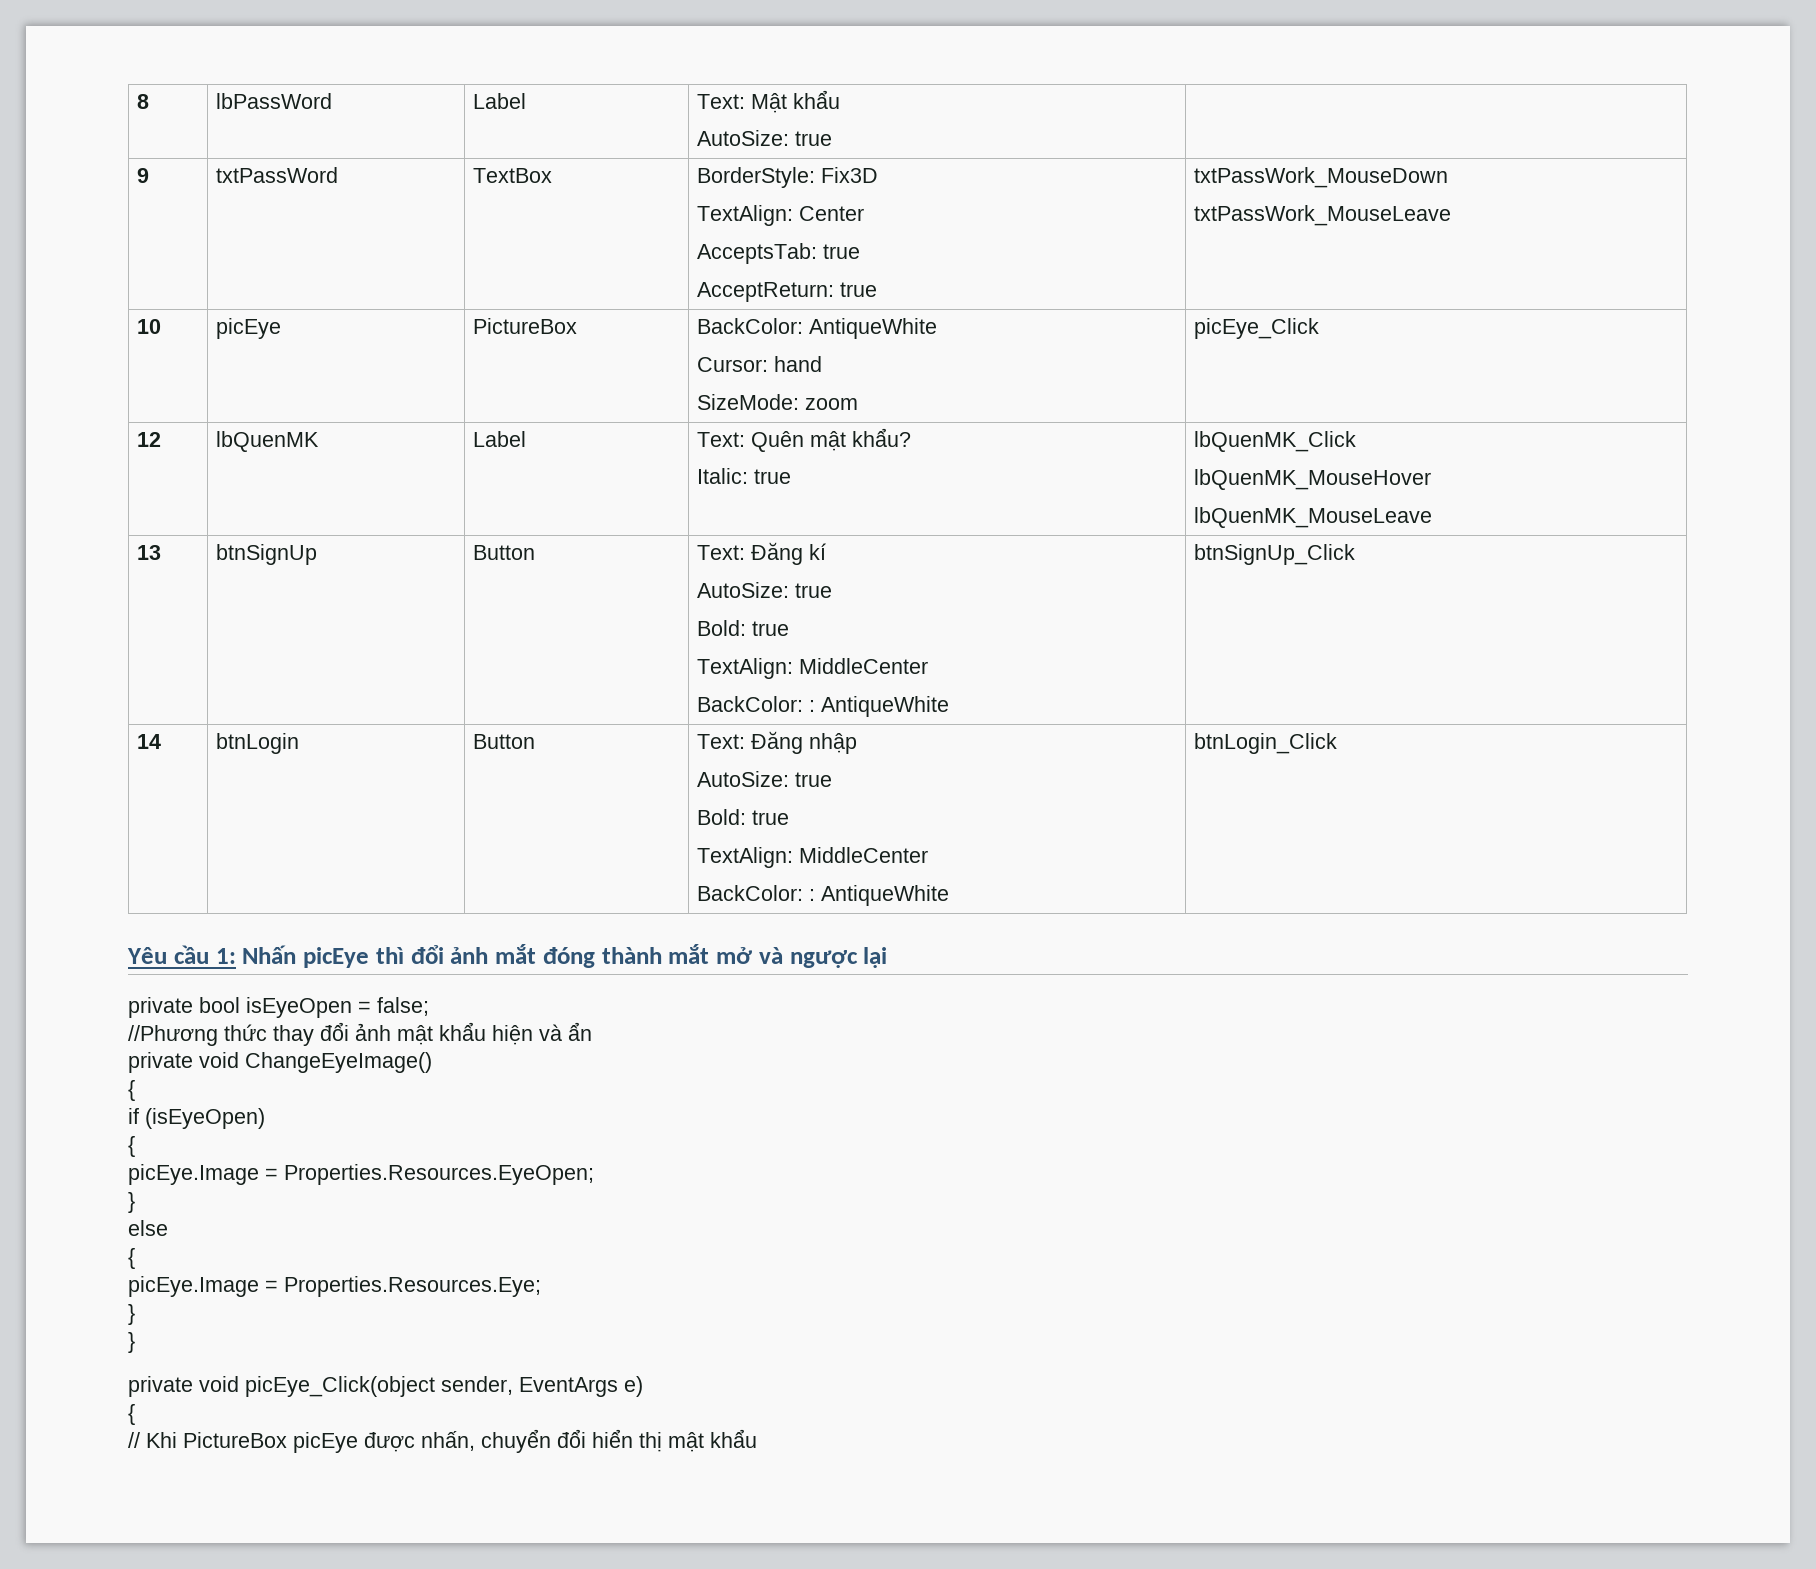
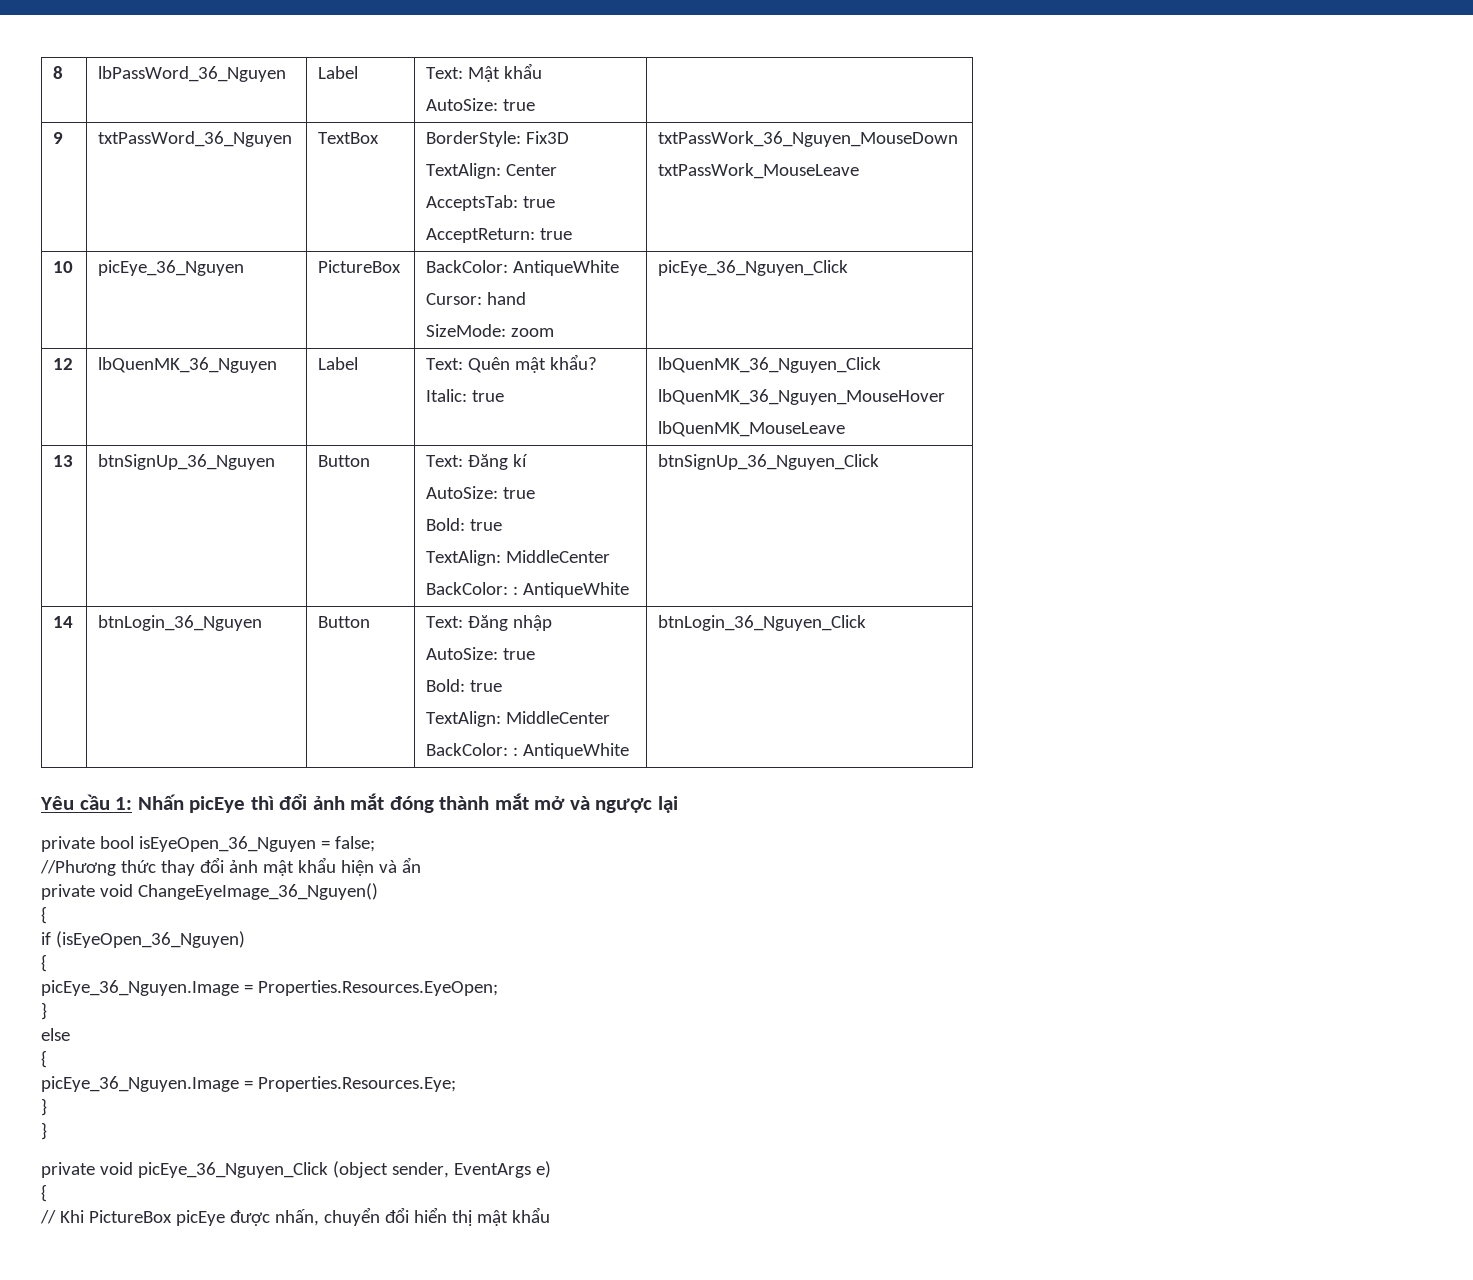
- 8 | lbPassWord | Label | Text: Mật khẩu
+ 8 | lbPassWord_36_Nguyen | Label | Text: Mật khẩu
- 9 | txtPassWord | TextBox | BorderStyle: Fix3D
+ 9 | txtPassWord_36_Nguyen | TextBox | BorderStyle: Fix3D
  TextAlign: Center
  AcceptsTab: true
- AcceptReturn: true | txtPassWork_MouseDown
+ AcceptReturn: true | txtPassWork_36_Nguyen_MouseDown
- 10 | picEye | PictureBox | BackColor: AntiqueWhite
+ 10 | picEye_36_Nguyen | PictureBox | BackColor: AntiqueWhite
  Cursor: hand
- SizeMode: zoom | picEye_Click
+ SizeMode: zoom | picEye_36_Nguyen_Click
- 12 | lbQuenMK | Label | Text: Quên mật khẩu?
- Italic: true | lbQuenMK_Click
- lbQuenMK_MouseHover
+ 12 | lbQuenMK_36_Nguyen | Label | Text: Quên mật khẩu?
+ Italic: true | lbQuenMK_36_Nguyen_Click
+ lbQuenMK_36_Nguyen_MouseHover
- 13 | btnSignUp | Button | Text: Đăng kí
+ 13 | btnSignUp_36_Nguyen | Button | Text: Đăng kí
  AutoSize: true
  Bold: true
  TextAlign: MiddleCenter
- BackColor: : AntiqueWhite | btnSignUp_Click
+ BackColor: : AntiqueWhite | btnSignUp_36_Nguyen_Click
- 14 | btnLogin | Button | Text: Đăng nhập
+ 14 | btnLogin_36_Nguyen | Button | Text: Đăng nhập
  AutoSize: true
  Bold: true
  TextAlign: MiddleCenter
- BackColor: : AntiqueWhite | btnLogin_Click
+ BackColor: : AntiqueWhite | btnLogin_36_Nguyen_Click
- private bool isEyeOpen = false;
+ private bool isEyeOpen_36_Nguyen = false;
- private void ChangeEyeImage()
+ private void ChangeEyeImage_36_Nguyen()
- if (isEyeOpen)
+ if (isEyeOpen_36_Nguyen)
  {
- picEye.Image = Properties.Resources.EyeOpen;
+ picEye_36_Nguyen.Image = Properties.Resources.EyeOpen;
- picEye.Image = Properties.Resources.Eye;
+ picEye_36_Nguyen.Image = Properties.Resources.Eye;
- private void picEye_Click(object sender, EventArgs e)
+ private void picEye_36_Nguyen_Click (object sender, EventArgs e)

